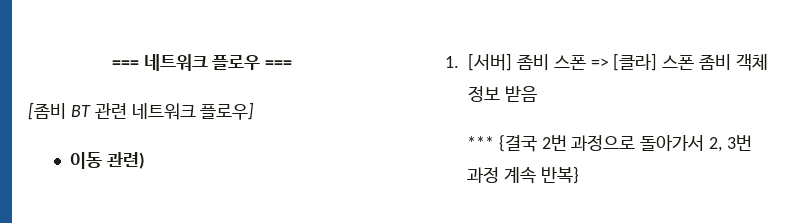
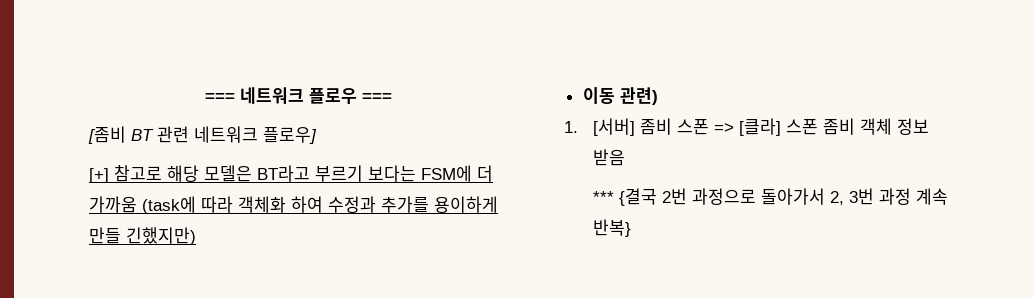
+ [+] 참고로 해당 모델은 BT라고 부르기 보다는 FSM에 더 가까움 (task에 따라 객체화 하여 수정과 추가를 용이하게 만들 긴했지만)

